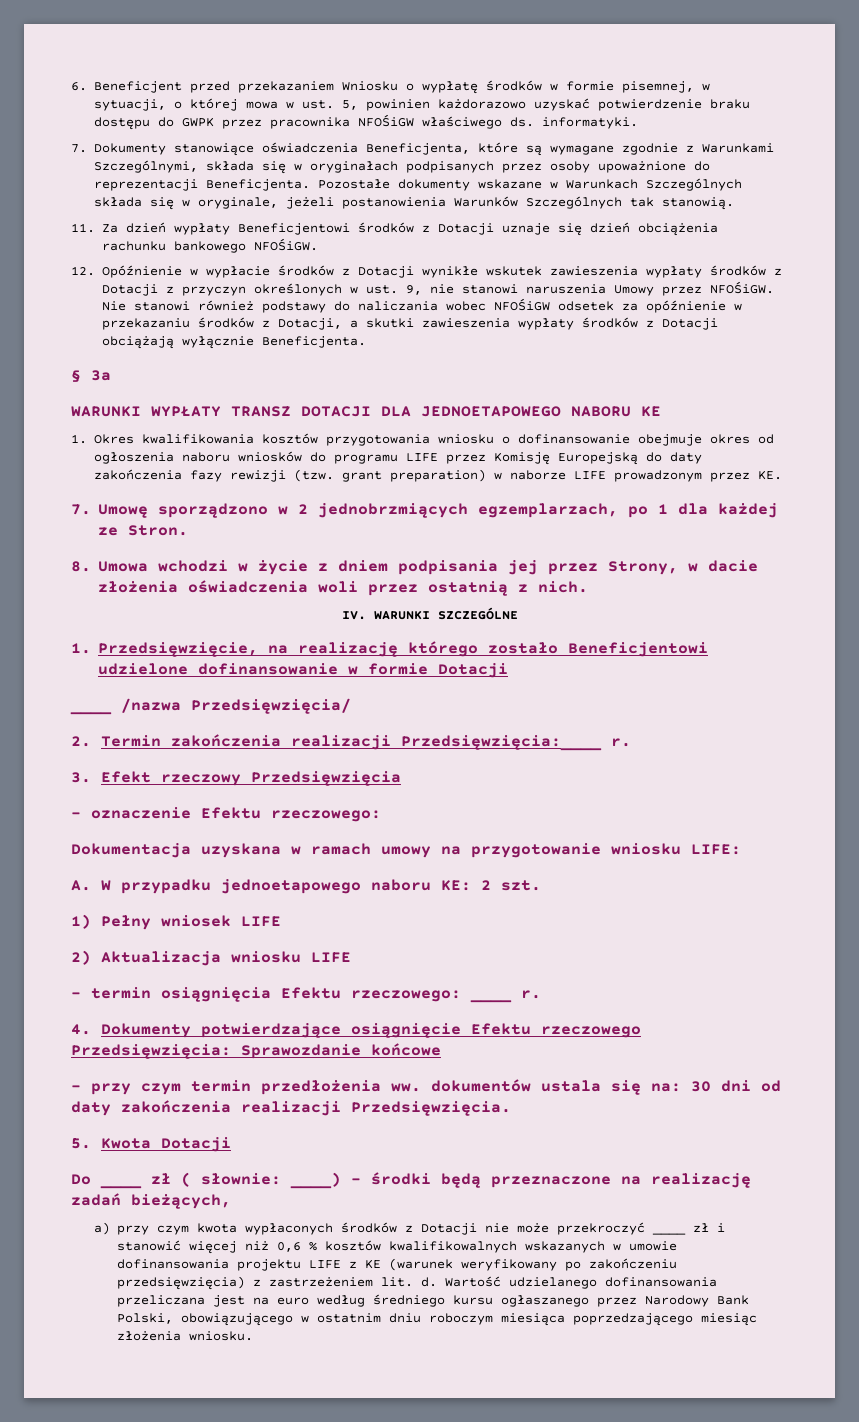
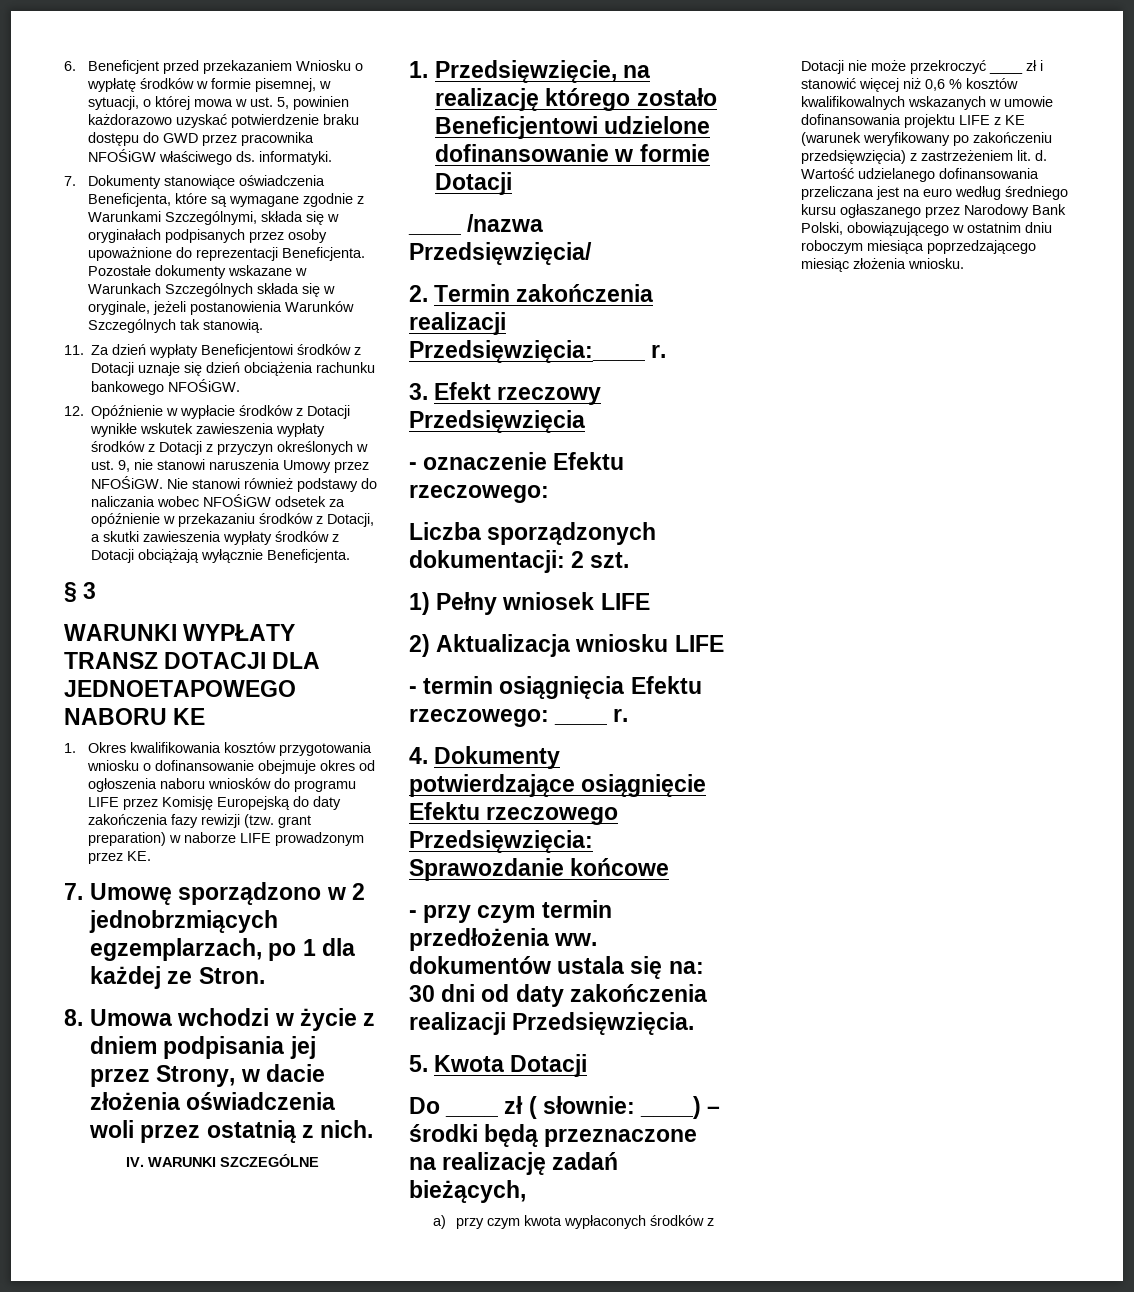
- 6. Beneficjent przed przekazaniem Wniosku o wypłatę środków w formie pisemnej, w sytuacji, o której mowa w ust. 5, powinien każdorazowo uzyskać potwierdzenie braku dostępu do GWPK przez pracownika NFOŚiGW właściwego ds. informatyki.
+ 6. Beneficjent przed przekazaniem Wniosku o wypłatę środków w formie pisemnej, w sytuacji, o której mowa w ust. 5, powinien każdorazowo uzyskać potwierdzenie braku dostępu do GWD przez pracownika NFOŚiGW właściwego ds. informatyki.
- § 3a
+ § 3
- Dokumentacja uzyskana w ramach umowy na przygotowanie wniosku LIFE:
- A. W przypadku jednoetapowego naboru KE: 2 szt.
+ Liczba sporządzonych dokumentacji: 2 szt.

